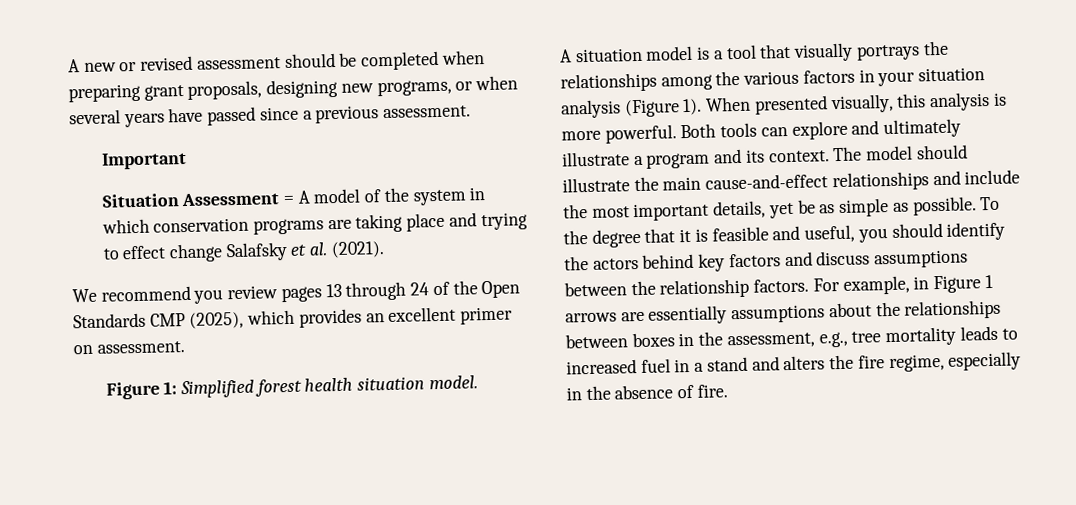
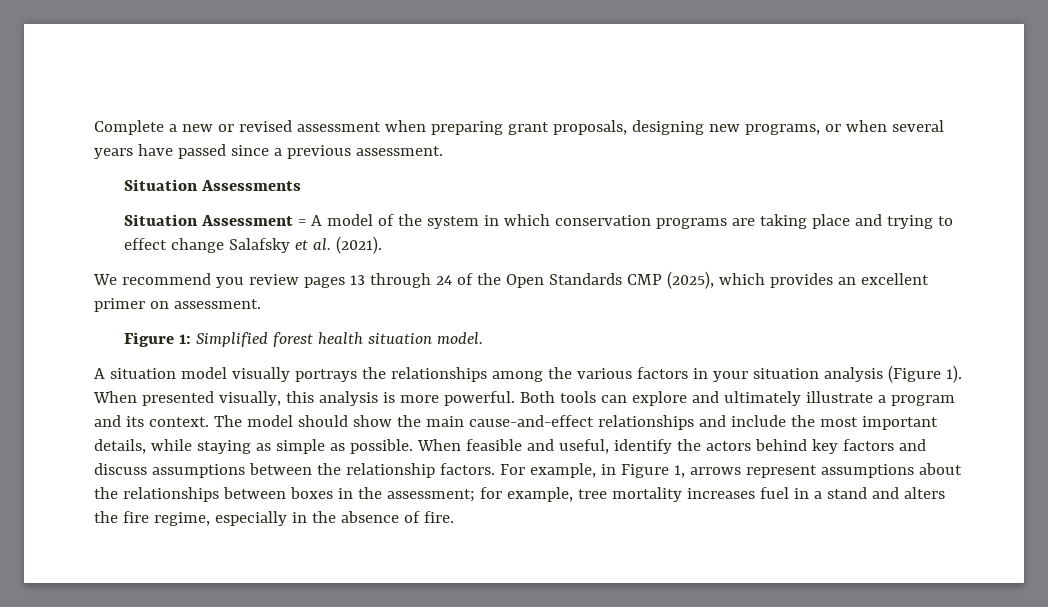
- A new or revised assessment should be completed when preparing grant proposals, designing new programs, or when several years have passed since a previous assessment.
+ Complete a new or revised assessment when preparing grant proposals, designing new programs, or when several years have passed since a previous assessment.
- Important
+ Situation Assessments
- A situation model is a tool that visually portrays the relationships among the various factors in your situation analysis (Figure 1).
+ A situation model visually portrays the relationships among the various factors in your situation analysis (Figure 1).
- The model should illustrate the main cause-and-effect relationships and include the most important details, yet be as simple as possible.
+ The model should show the main cause-and-effect relationships and include the most important details, while staying as simple as possible.
- To the degree that it is feasible and useful, you should identify the actors behind key factors and discuss assumptions between the relationship factors.
+ When feasible and useful, identify the actors behind key factors and discuss assumptions between the relationship factors.
- For example, in Figure 1 arrows are essentially assumptions about the relationships between boxes in the assessment, e.g., tree mortality leads to increased fuel in a stand and alters the fire regime, especially in the absence of fire.
+ For example, in Figure 1, arrows represent assumptions about the relationships between boxes in the assessment; for example, tree mortality increases fuel in a stand and alters the fire regime, especially in the absence of fire.

